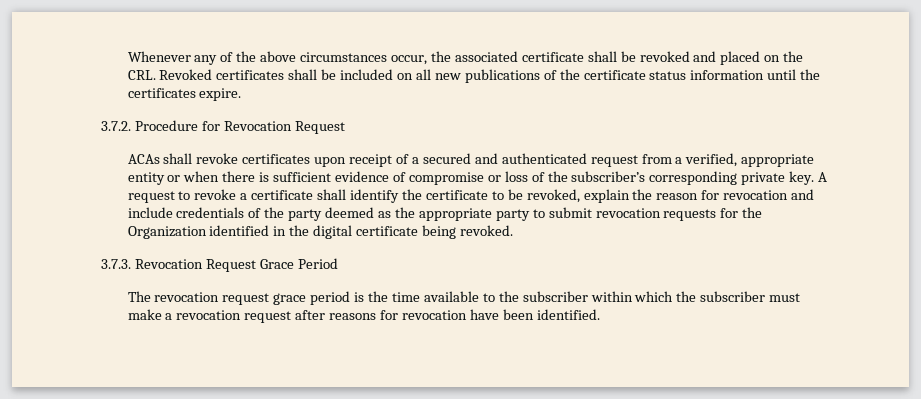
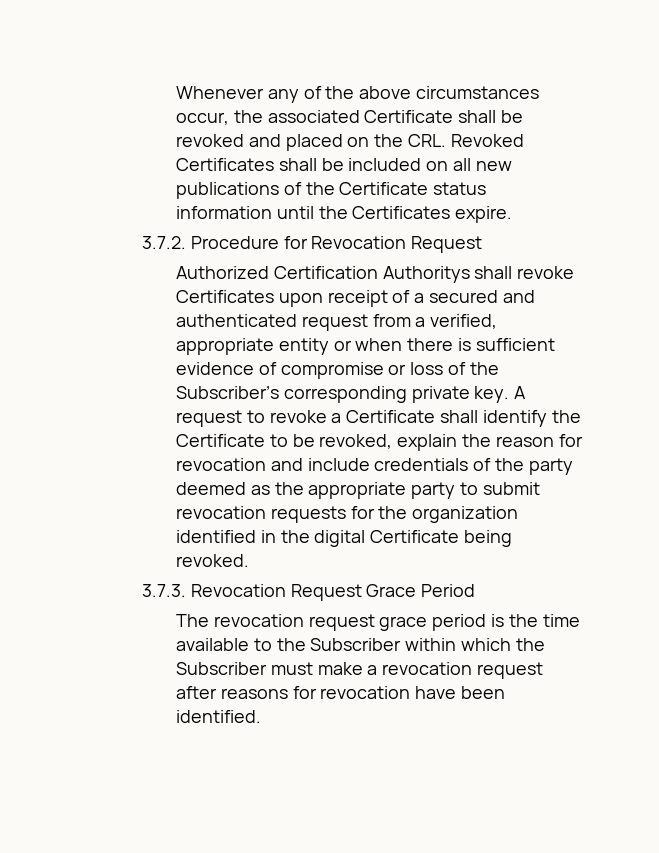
- Whenever any of the above circumstances occur, the associated certificate shall be revoked and placed on the CRL. Revoked certificates shall be included on all new publications of the certificate status information until the certificates expire.
+ Whenever any of the above circumstances occur, the associated Certificate shall be revoked and placed on the CRL. Revoked Certificates shall be included on all new publications of the Certificate status information until the Certificates expire.
- ACAs shall revoke certificates upon receipt of a secured and authenticated request from a verified, appropriate entity or when there is sufficient evidence of compromise or loss of the subscriber’s corresponding private key.
+ Authorized Certification Authoritys shall revoke Certificates upon receipt of a secured and authenticated request from a verified, appropriate entity or when there is sufficient evidence of compromise or loss of the Subscriber’s corresponding private key.
- A request to revoke a certificate shall identify the certificate to be revoked, explain the reason for revocation and include credentials of the party deemed as the appropriate party to submit revocation requests for the Organization identified in the digital certificate being revoked.
+ A request to revoke a Certificate shall identify the Certificate to be revoked, explain the reason for revocation and include credentials of the party deemed as the appropriate party to submit revocation requests for the organization identified in the digital Certificate being revoked.
- The revocation request grace period is the time available to the subscriber within which the subscriber must make a revocation request after reasons for revocation have been identified.
+ The revocation request grace period is the time available to the Subscriber within which the Subscriber must make a revocation request after reasons for revocation have been identified.

